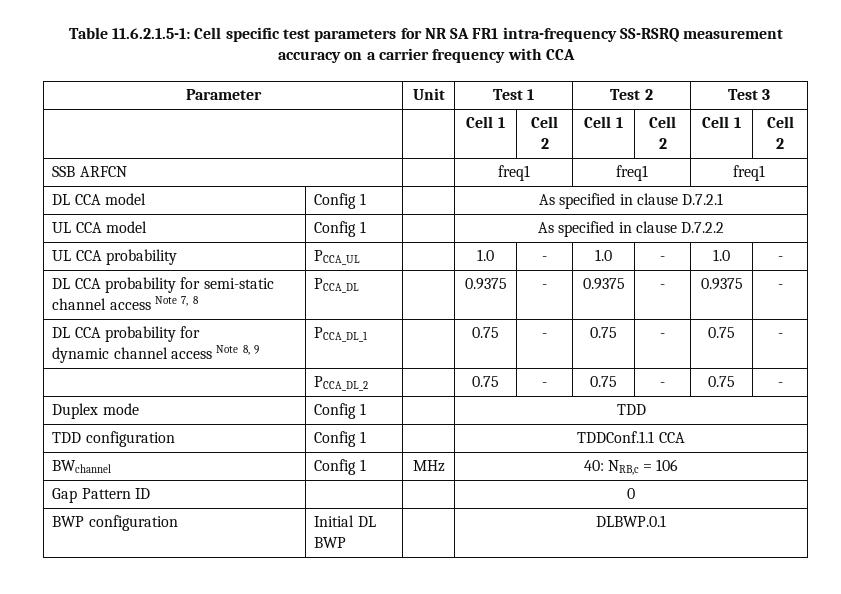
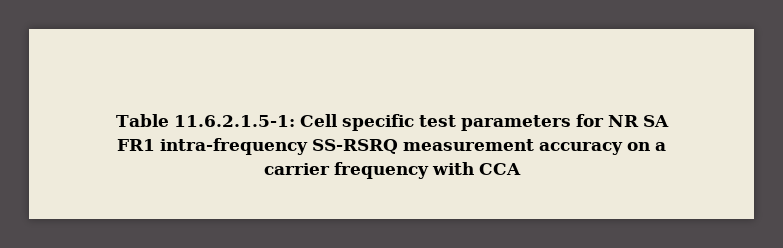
- Parameter | Unit | Test 1 | Test 2 | Test 3
- | | Cell 1 | Cell 2 | Cell 1 | Cell 2 | Cell 1 | Cell 2
- SSB ARFCN | | freq1 | freq1 | freq1
- DL CCA model | Config 1 | | As specified in clause D.7.2.1
- UL CCA model | Config 1 | | As specified in clause D.7.2.2
- UL CCA probability | PCCA_UL | | 1.0 | - | 1.0 | - | 1.0 | -
- DL CCA probability for semi-static channel access Note 7, 8 | PCCA_DL | | 0.9375 | - | 0.9375 | - | 0.9375 | -
- DL CCA probability for
- dynamic channel access Note 8, 9 | PCCA_DL_1 | | 0.75 | - | 0.75 | - | 0.75 | -
- | PCCA_DL_2 | | 0.75 | - | 0.75 | - | 0.75 | -
- Duplex mode | Config 1 | | TDD
- TDD configuration | Config 1 | | TDDConf.1.1 CCA
- BWchannel | Config 1 | MHz | 40: NRB,c = 106
- Gap Pattern ID | | | 0
- BWP configuration | Initial DL BWP | | DLBWP.0.1

